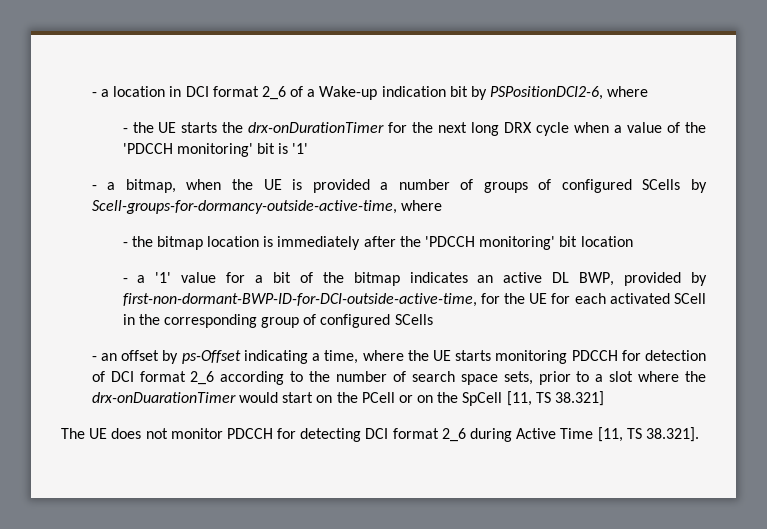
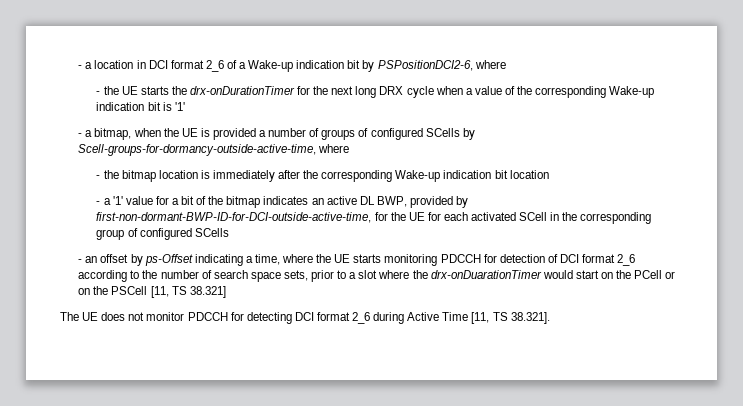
- - the UE starts the drx-onDurationTimer for the next long DRX cycle when a value of the 'PDCCH monitoring' bit is '1'
+ - the UE starts the drx-onDurationTimer for the next long DRX cycle when a value of the corresponding Wake-up indication bit is '1'
- - the bitmap location is immediately after the 'PDCCH monitoring' bit location
+ - the bitmap location is immediately after the corresponding Wake-up indication bit location
- - an offset by ps-Offset indicating a time, where the UE starts monitoring PDCCH for detection of DCI format 2_6 according to the number of search space sets, prior to a slot where the drx-onDuarationTimer would start on the PCell or on the SpCell [11, TS 38.321]
+ - an offset by ps-Offset indicating a time, where the UE starts monitoring PDCCH for detection of DCI format 2_6 according to the number of search space sets, prior to a slot where the drx-onDuarationTimer would start on the PCell or on the PSCell [11, TS 38.321]

